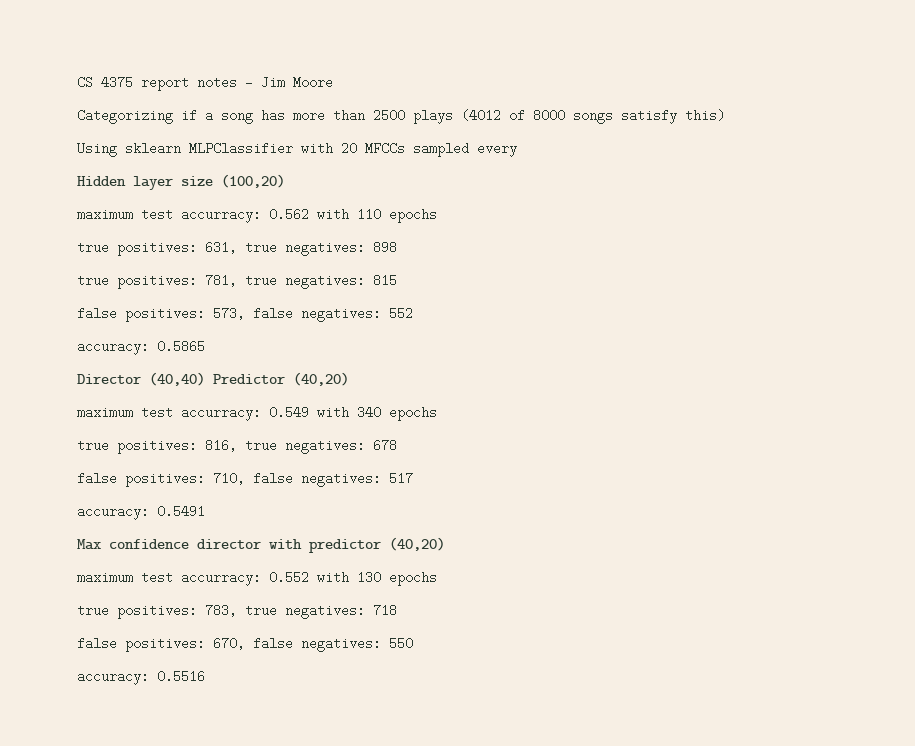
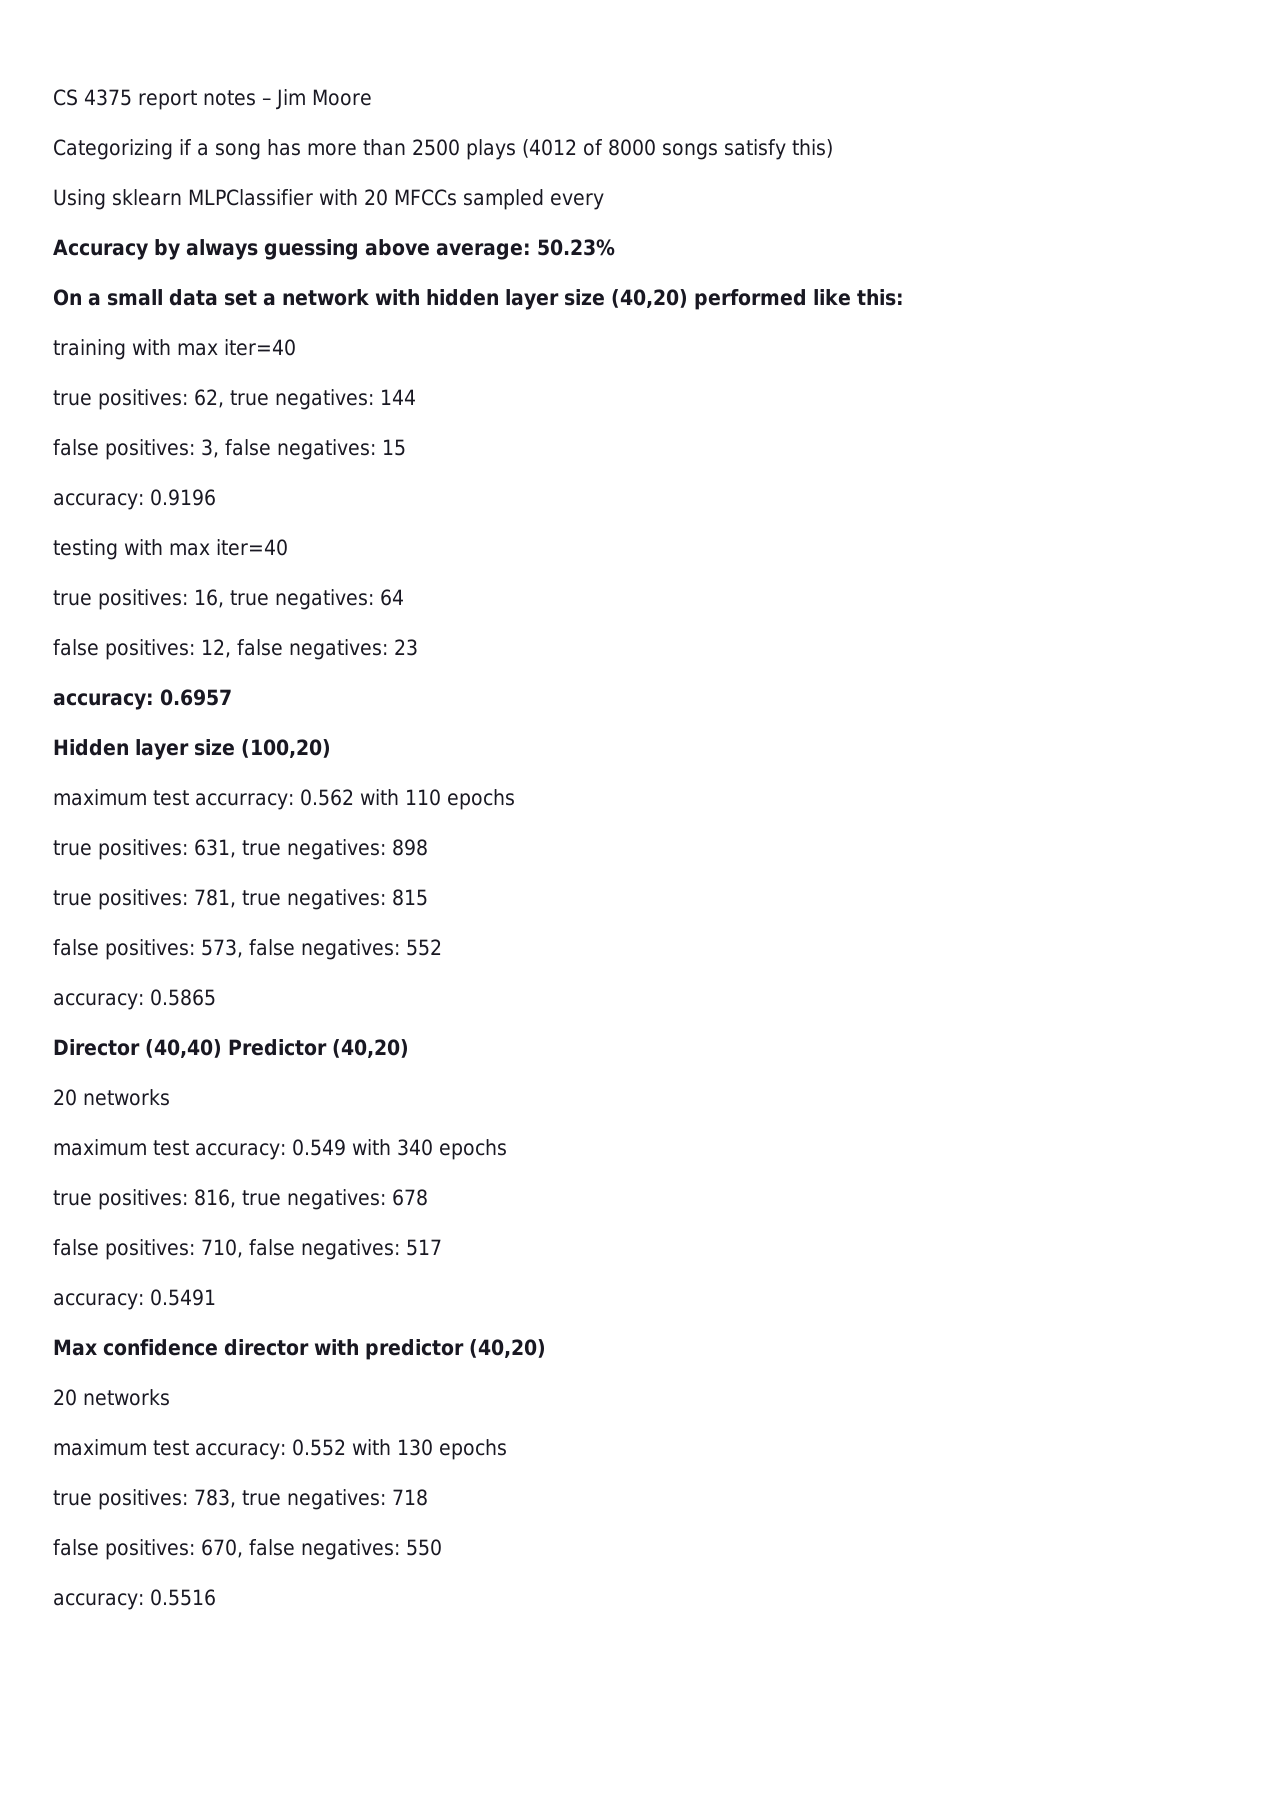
+ Accuracy by always guessing above average: 50.23%
+ On a small data set a network with hidden layer size (40,20) performed like this:
+ training with max iter=40
+ true positives: 62, true negatives: 144
+ false positives: 3, false negatives: 15
+ accuracy: 0.9196
+ testing with max iter=40
+ true positives: 16, true negatives: 64
+ false positives: 12, false negatives: 23
+ accuracy: 0.6957
  Director (40,40) Predictor (40,20)
- maximum test accurracy: 0.549 with 340 epochs
+ 20 networks
+ maximum test accuracy: 0.549 with 340 epochs
  Max confidence director with predictor (40,20)
- maximum test accurracy: 0.552 with 130 epochs
+ 20 networks
+ maximum test accuracy: 0.552 with 130 epochs

